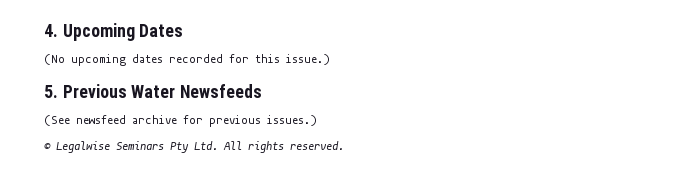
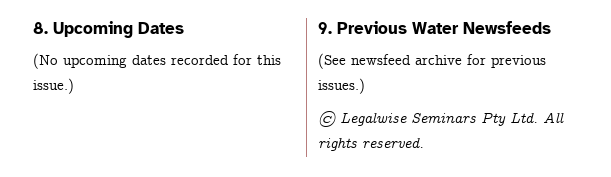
- 4. Upcoming Dates
+ 8. Upcoming Dates
- 5. Previous Water Newsfeeds
+ 9. Previous Water Newsfeeds

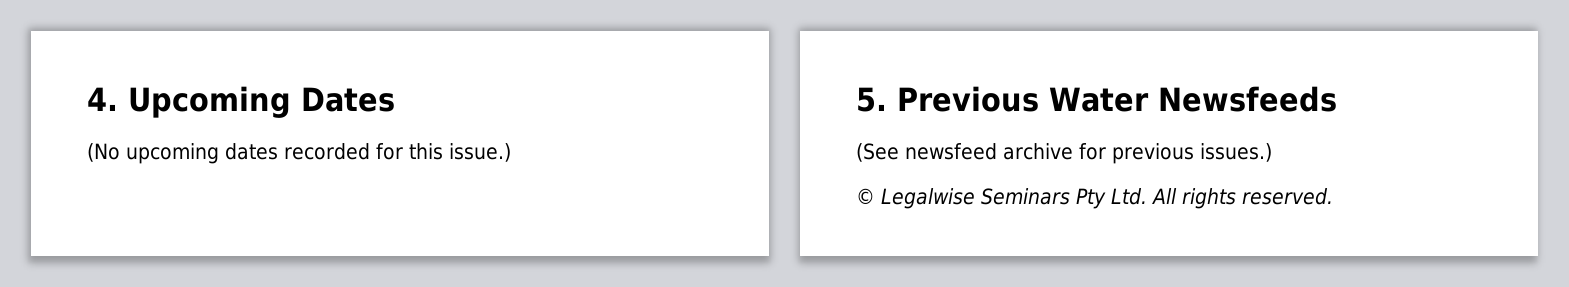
- 8. Upcoming Dates
+ 4. Upcoming Dates
- 9. Previous Water Newsfeeds
+ 5. Previous Water Newsfeeds

